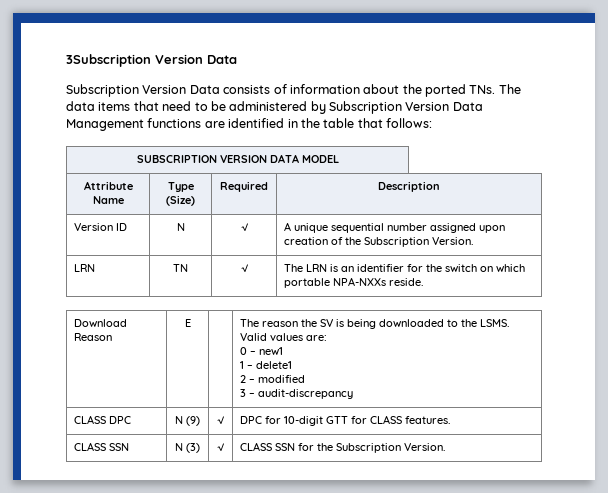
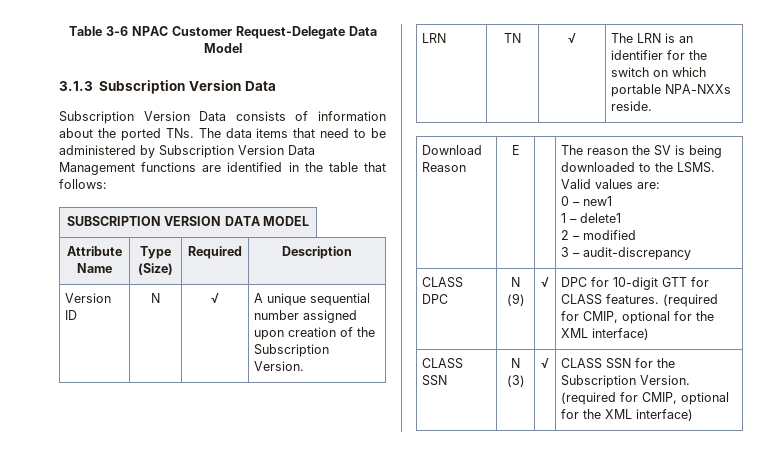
- 3Subscription Version Data
+ Table 3-6 NPAC Customer Request-Delegate Data Model
+ 3.1.3 Subscription Version Data
- CLASS DPC | N (9) | √ | DPC for 10-digit GTT for CLASS features.
+ CLASS DPC | N (9) | √ | DPC for 10-digit GTT for CLASS features. (required for CMIP, optional for the XML interface)
- CLASS SSN | N (3) | √ | CLASS SSN for the Subscription Version.
+ CLASS SSN | N (3) | √ | CLASS SSN for the Subscription Version. (required for CMIP, optional for the XML interface)

